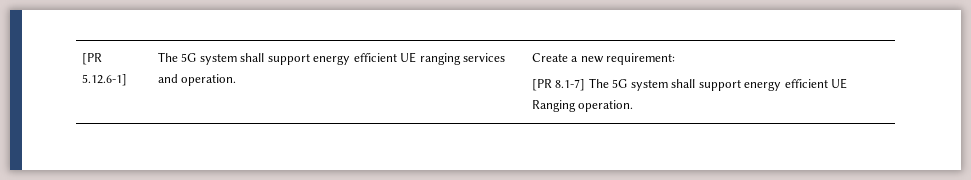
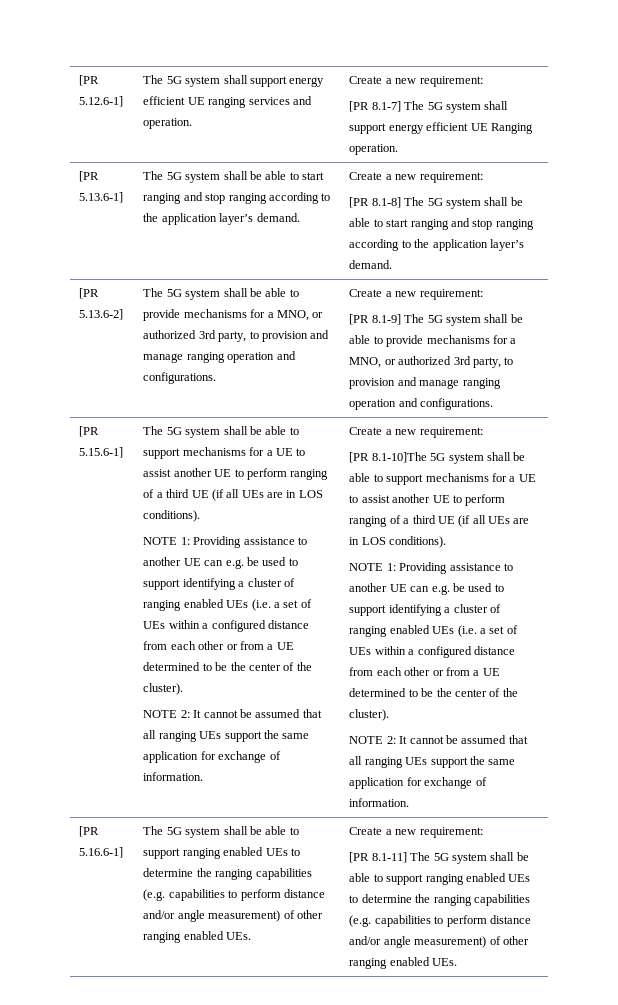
+ [PR 5.13.6-1] | The 5G system shall be able to start ranging and stop ranging according to the application layer’s demand. | Create a new requirement:
+ [PR 8.1-8] The 5G system shall be able to start ranging and stop ranging according to the application layer’s demand.
+ [PR 5.13.6-2] | The 5G system shall be able to provide mechanisms for a MNO, or authorized 3rd party, to provision and manage ranging operation and configurations. | Create a new requirement:
+ [PR 8.1-9] The 5G system shall be able to provide mechanisms for a MNO, or authorized 3rd party, to provision and manage ranging operation and configurations.
+ [PR 5.15.6-1] | The 5G system shall be able to support mechanisms for a UE to assist another UE to perform ranging of a third UE (if all UEs are in LOS conditions).
+ NOTE 1: Providing assistance to another UE can e.g. be used to support identifying a cluster of ranging enabled UEs (i.e. a set of UEs within a configured distance from each other or from a UE determined to be the center of the cluster).
+ NOTE 2: It cannot be assumed that all ranging UEs support the same application for exchange of information. | Create a new requirement:
+ [PR 8.1-10]The 5G system shall be able to support mechanisms for a UE to assist another UE to perform ranging of a third UE (if all UEs are in LOS conditions).
+ NOTE 1: Providing assistance to another UE can e.g. be used to support identifying a cluster of ranging enabled UEs (i.e. a set of UEs within a configured distance from each other or from a UE determined to be the center of the cluster).
+ NOTE 2: It cannot be assumed that all ranging UEs support the same application for exchange of information.
+ [PR 5.16.6-1] | The 5G system shall be able to support ranging enabled UEs to determine the ranging capabilities (e.g. capabilities to perform distance and/or angle measurement) of other ranging enabled UEs. | Create a new requirement:
+ [PR 8.1-11] The 5G system shall be able to support ranging enabled UEs to determine the ranging capabilities (e.g. capabilities to perform distance and/or angle measurement) of other ranging enabled UEs.

